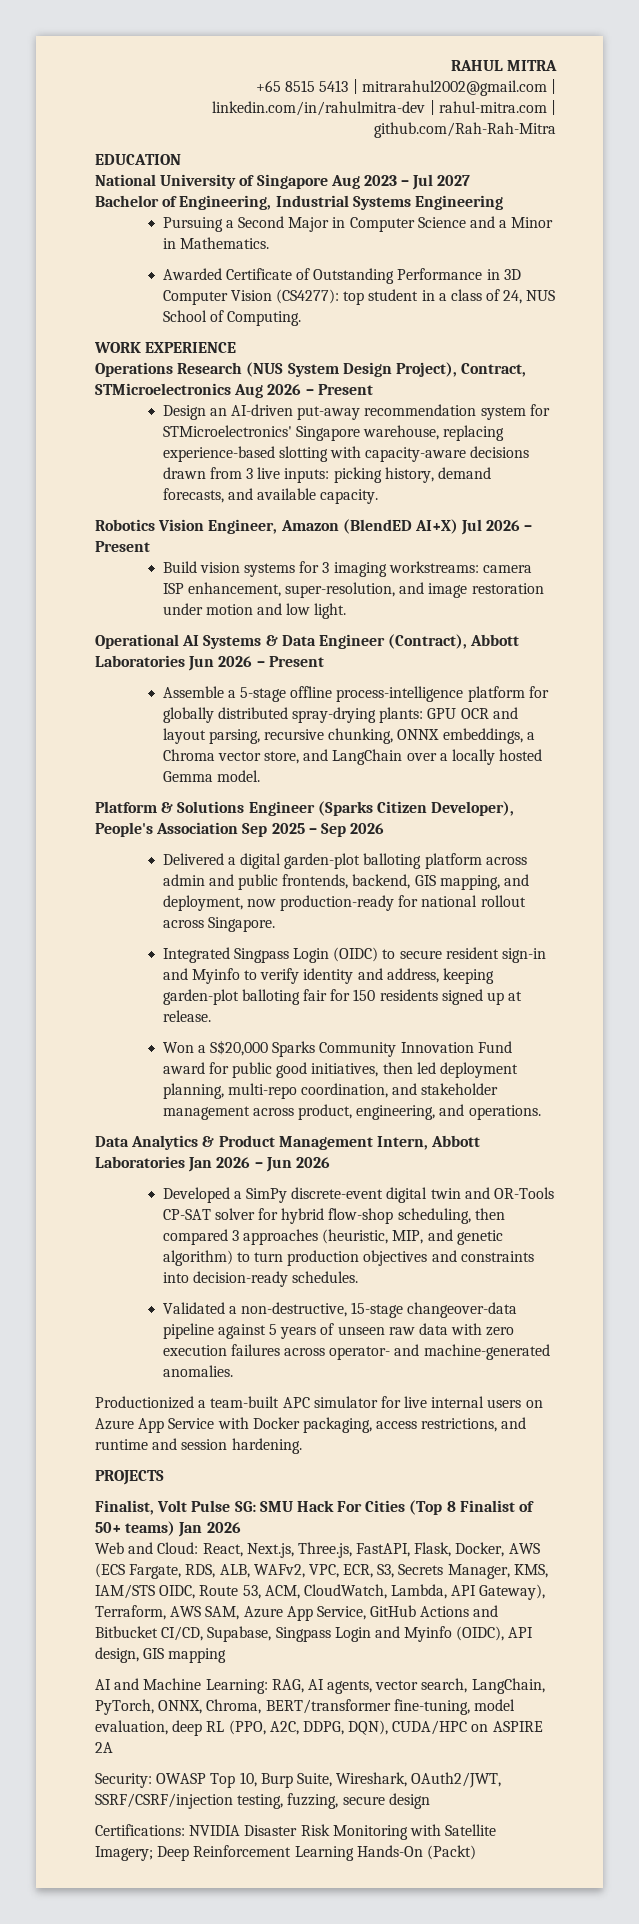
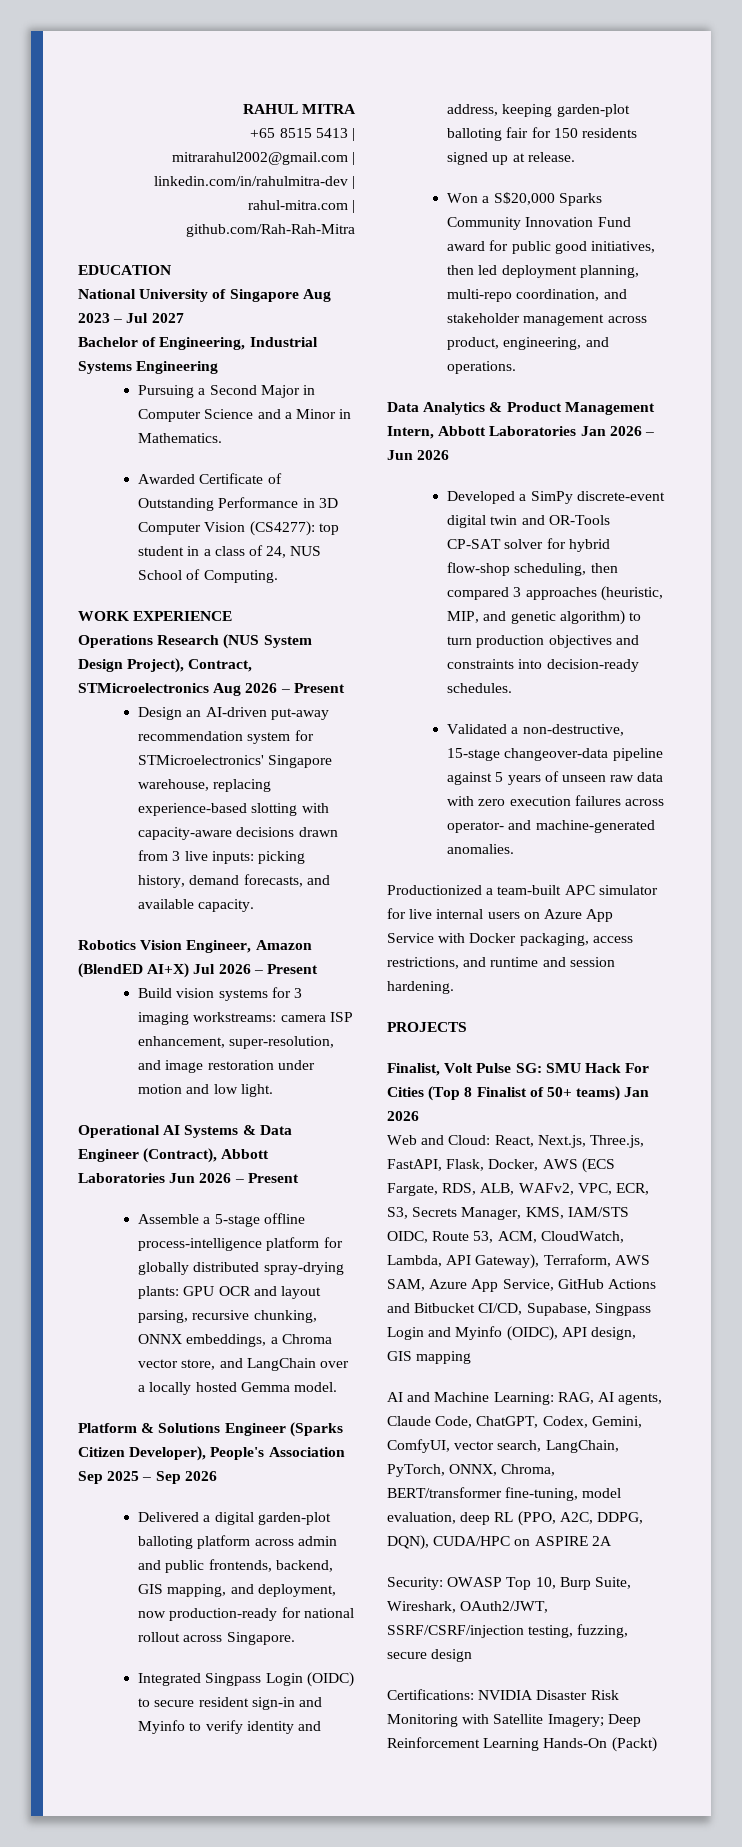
- AI and Machine Learning: RAG, AI agents, vector search, LangChain, PyTorch, ONNX, Chroma, BERT/transformer fine-tuning, model evaluation, deep RL (PPO, A2C, DDPG, DQN), CUDA/HPC on ASPIRE 2A
+ AI and Machine Learning: RAG, AI agents, Claude Code, ChatGPT, Codex, Gemini, ComfyUI, vector search, LangChain, PyTorch, ONNX, Chroma, BERT/transformer fine-tuning, model evaluation, deep RL (PPO, A2C, DDPG, DQN), CUDA/HPC on ASPIRE 2A

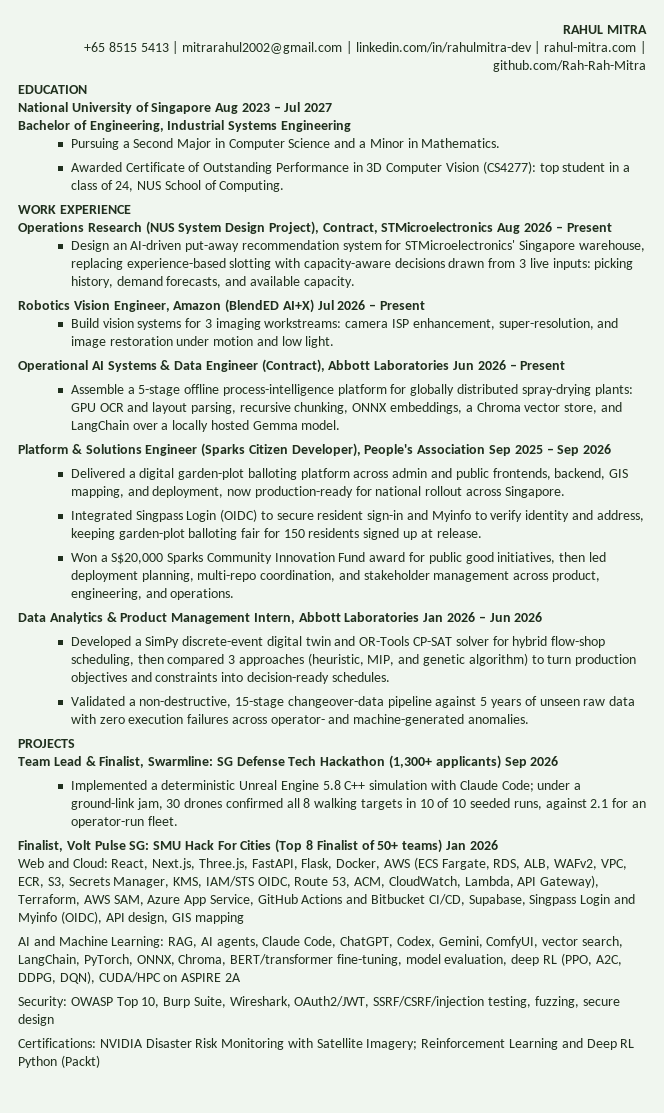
- Productionized a team-built APC simulator for live internal users on Azure App Service with Docker packaging, access restrictions, and runtime and session hardening.
  PROJECTS
+ Team Lead & Finalist, Swarmline: SG Defense Tech Hackathon (1,300+ applicants) Sep 2026
+ Implemented a deterministic Unreal Engine 5.8 C++ simulation with Claude Code; under a ground-link jam, 30 drones confirmed all 8 walking targets in 10 of 10 seeded runs, against 2.1 for an operator-run fleet.
- Certifications: NVIDIA Disaster Risk Monitoring with Satellite Imagery; Deep Reinforcement Learning Hands-On (Packt)
+ Certifications: NVIDIA Disaster Risk Monitoring with Satellite Imagery; Reinforcement Learning and Deep RL Python (Packt)

